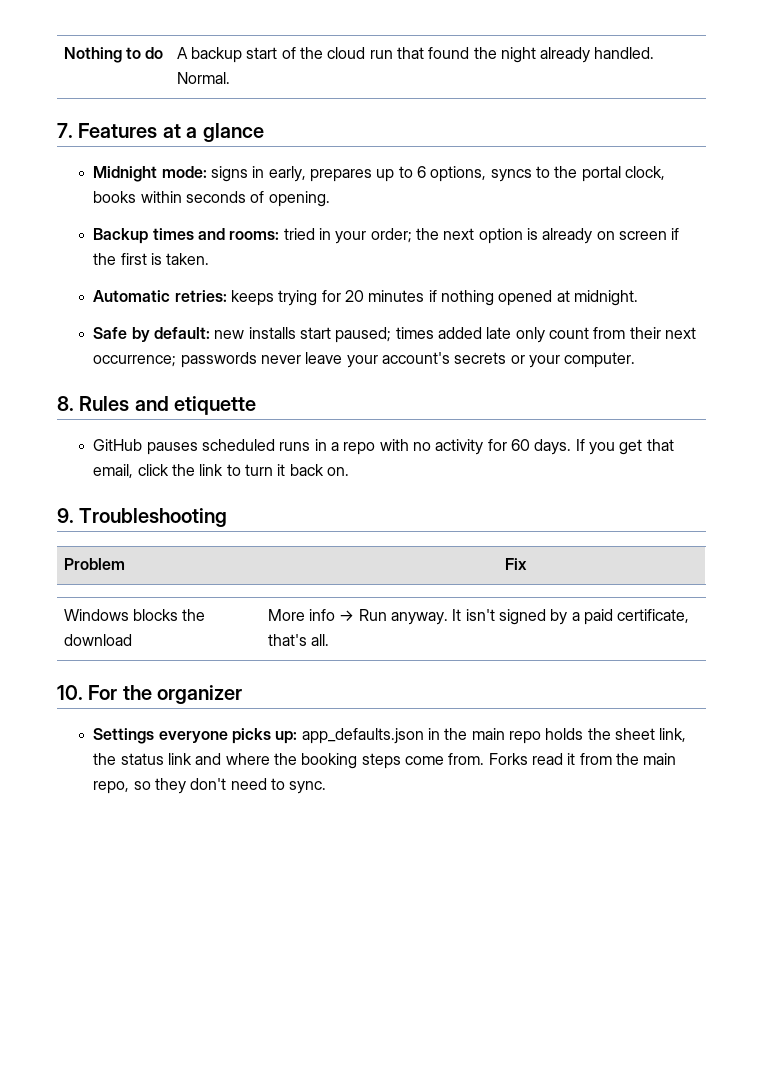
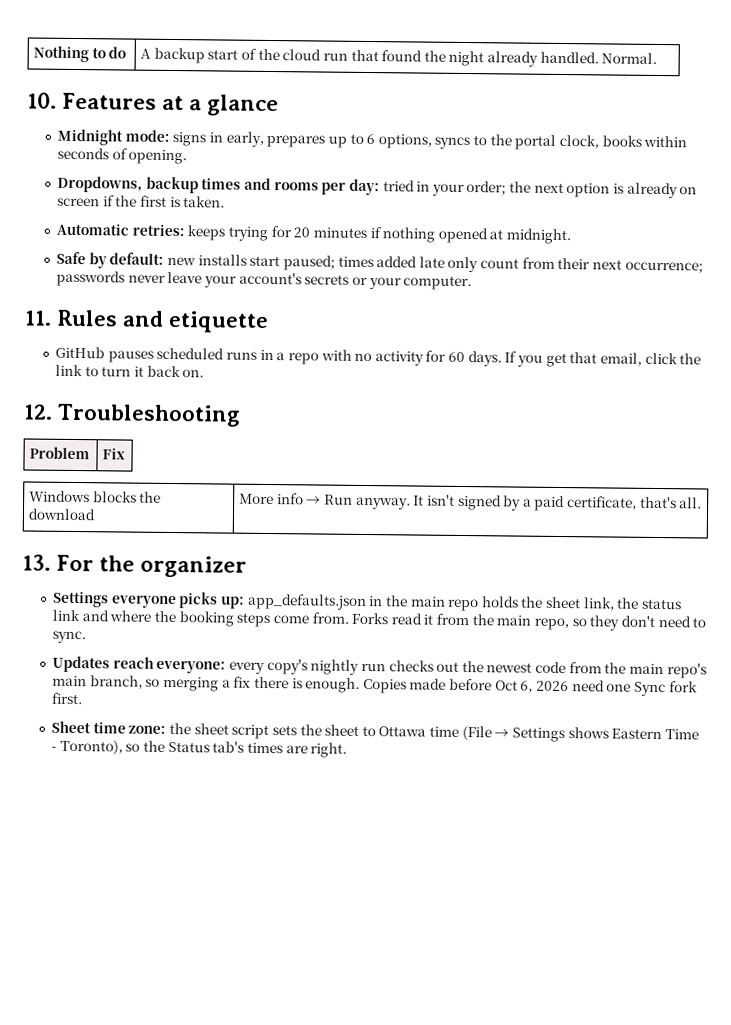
- 7. Features at a glance
+ 10. Features at a glance
- Backup times and rooms: tried in your order; the next option is already on screen if the first is taken.
+ Dropdowns, backup times and rooms per day: tried in your order; the next option is already on screen if the first is taken.
- 8. Rules and etiquette
+ 11. Rules and etiquette
- 9. Troubleshooting
+ 12. Troubleshooting
- 10. For the organizer
+ 13. For the organizer
+ Updates reach everyone: every copy's nightly run checks out the newest code from the main repo's main branch, so merging a fix there is enough. Copies made before Oct 6, 2026 need one Sync fork first.
+ Sheet time zone: the sheet script sets the sheet to Ottawa time (File → Settings shows Eastern Time - Toronto), so the Status tab's times are right.

